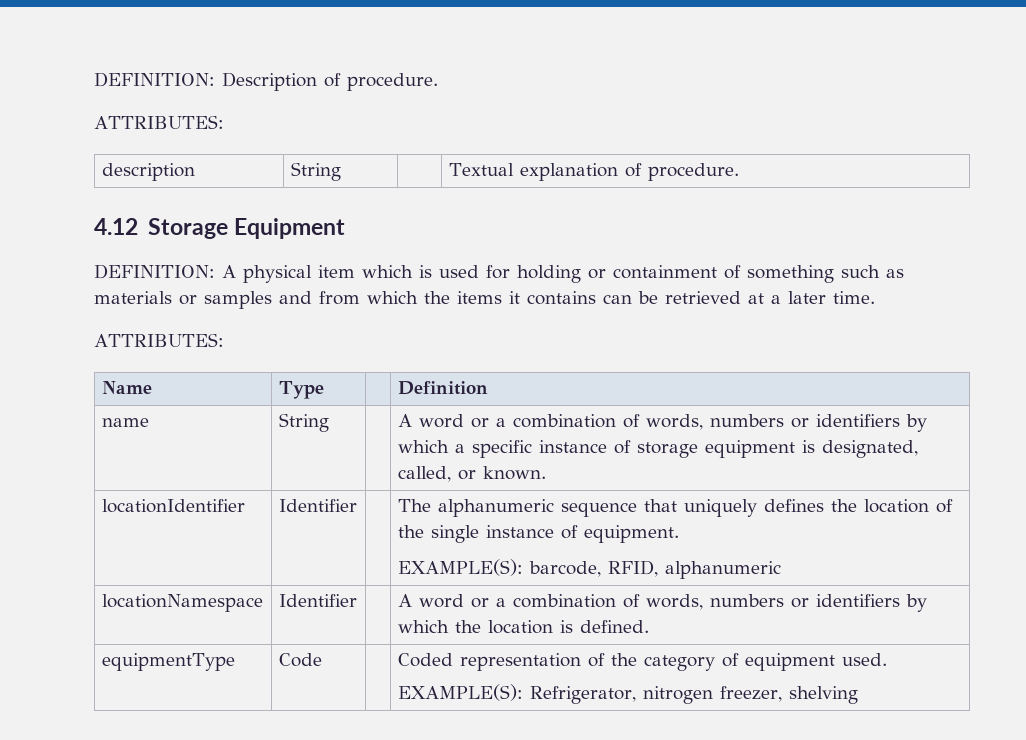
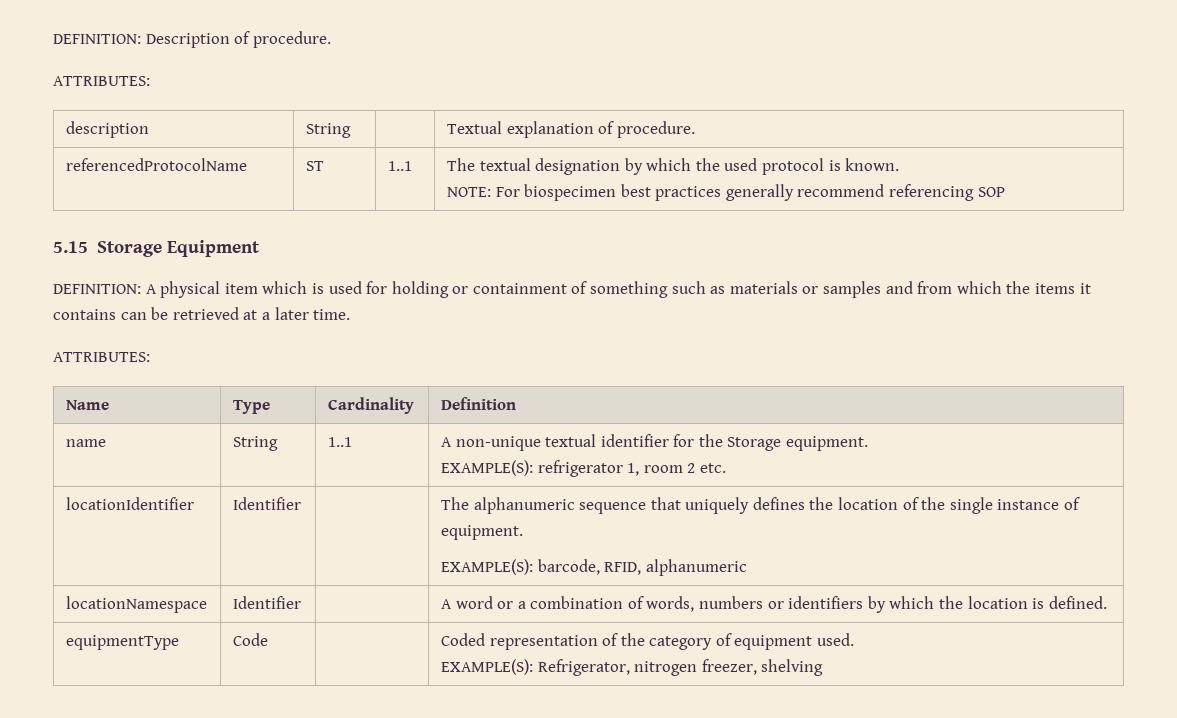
- 4.12 Storage Equipment
+ referencedProtocolName | ST | 1..1 | The textual designation by which the used protocol is known.
+ NOTE: For biospecimen best practices generally recommend referencing SOP
+ 5.15 Storage Equipment
- Name | Type | | Definition
+ Name | Type | Cardinality | Definition
- name | String | | A word or a combination of words, numbers or identifiers by which a specific instance of storage equipment is designated, called, or known.
+ name | String | 1..1 | A non-unique textual identifier for the Storage equipment.
+ EXAMPLE(S): refrigerator 1, room 2 etc.

